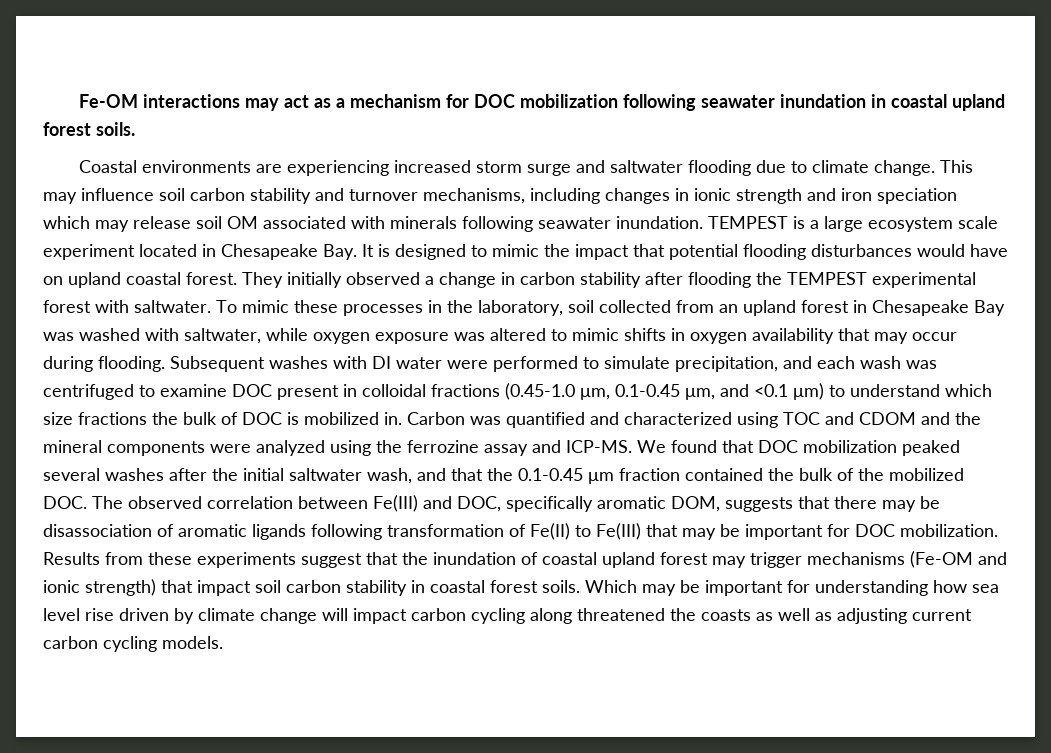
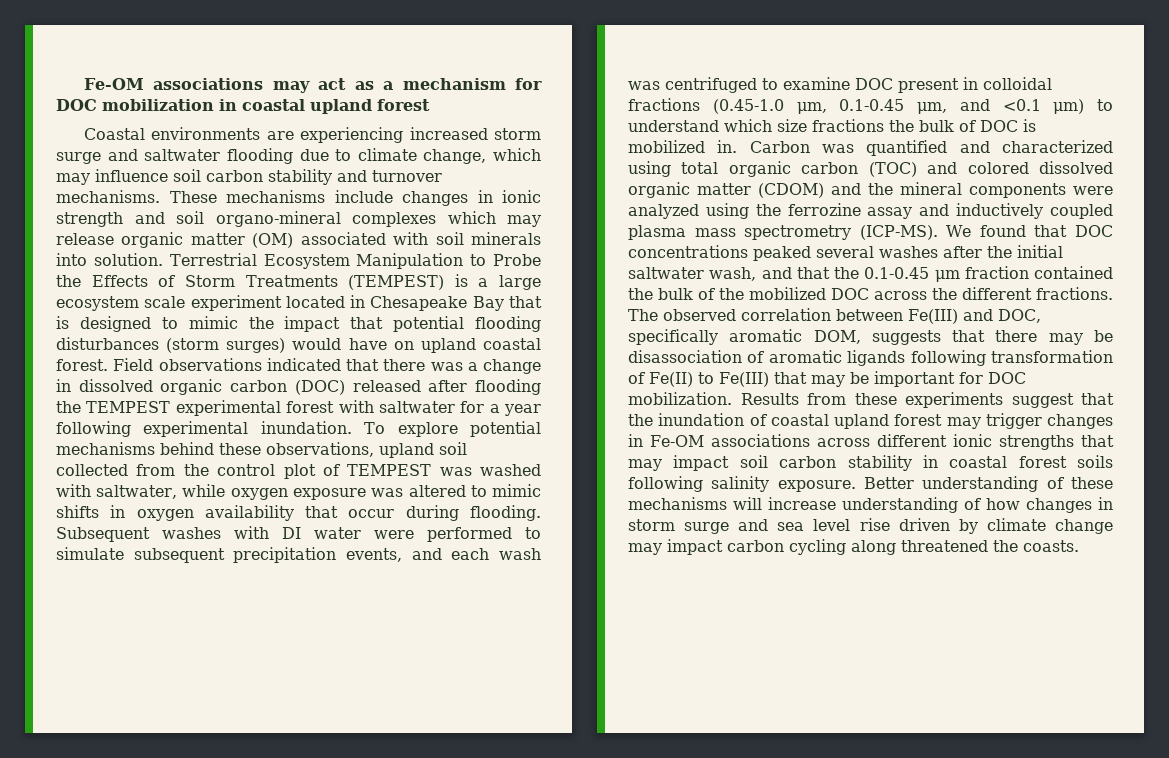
- Fe-OM interactions may act as a mechanism for DOC mobilization following seawater inundation in coastal upland forest soils.
+ Fe-OM associations may act as a mechanism for DOC mobilization in coastal upland forest
- Coastal environments are experiencing increased storm surge and saltwater flooding due to climate change. This may influence soil carbon stability and turnover mechanisms, including changes in ionic strength and iron speciation which may release soil OM associated with minerals following seawater inundation. TEMPEST is a large ecosystem scale experiment located in Chesapeake Bay. It is designed to mimic the impact that potential flooding disturbances would have on upland coastal forest.
+ Coastal environments are experiencing increased storm surge and saltwater flooding due to climate change, which may influence soil carbon stability and turnover mechanisms. These mechanisms include changes in ionic strength and soil organo-mineral complexes which may release organic matter (OM) associated with soil minerals into solution. Terrestrial Ecosystem Manipulation to Probe the Effects of Storm Treatments (TEMPEST) is a large ecosystem scale experiment located in Chesapeake Bay that is designed to mimic the impact that potential flooding disturbances (storm surges) would have on upland coastal forest.
- They initially observed a change in carbon stability after flooding the TEMPEST experimental forest with saltwater. To mimic these processes in the laboratory, soil collected from an upland forest in Chesapeake Bay was washed with saltwater, while oxygen exposure was altered to mimic shifts in oxygen availability that may occur during flooding.
+ Field observations indicated that there was a change in dissolved organic carbon (DOC) released after flooding the TEMPEST experimental forest with saltwater for a year following experimental inundation. To explore potential mechanisms behind these observations, upland soil collected from the control plot of TEMPEST was washed with saltwater, while oxygen exposure was altered to mimic shifts in oxygen availability that occur during flooding.
- Subsequent washes with DI water were performed to simulate precipitation, and each wash was centrifuged to examine DOC present in colloidal fractions (0.45-1.0 μm, 0.1-0.45 μm, and <0.1 μm) to understand which size fractions the bulk of DOC is mobilized in.
+ Subsequent washes with DI water were performed to simulate subsequent precipitation events, and each wash was centrifuged to examine DOC present in colloidal fractions (0.45-1.0 μm, 0.1-0.45 μm, and <0.1 μm) to understand which size fractions the bulk of DOC is mobilized in.
- Carbon was quantified and characterized using TOC and CDOM and the mineral components were analyzed using the ferrozine assay and ICP-MS.
+ Carbon was quantified and characterized using total organic carbon (TOC) and colored dissolved organic matter (CDOM) and the mineral components were analyzed using the ferrozine assay and inductively coupled plasma mass spectrometry (ICP-MS).
- We found that DOC mobilization peaked several washes after the initial saltwater wash, and that the 0.1-0.45 μm fraction contained the bulk of the mobilized DOC. The observed correlation between Fe(III) and DOC, specifically aromatic DOM, suggests that there may be disassociation of aromatic ligands following transformation of Fe(II) to Fe(III) that may be important for DOC mobilization.
+ We found that DOC concentrations peaked several washes after the initial saltwater wash, and that the 0.1-0.45 μm fraction contained the bulk of the mobilized DOC across the different fractions. The observed correlation between Fe(III) and DOC, specifically aromatic DOM, suggests that there may be disassociation of aromatic ligands following transformation of Fe(II) to Fe(III) that may be important for DOC mobilization.
- Results from these experiments suggest that the inundation of coastal upland forest may trigger mechanisms (Fe-OM and ionic strength) that impact soil carbon stability in coastal forest soils. Which may be important for understanding how sea level rise driven by climate change will impact carbon cycling along threatened the coasts as well as adjusting current carbon cycling models.
+ Results from these experiments suggest that the inundation of coastal upland forest may trigger changes in Fe-OM associations across different ionic strengths that may impact soil carbon stability in coastal forest soils following salinity exposure. Better understanding of these mechanisms will increase understanding of how changes in storm surge and sea level rise driven by climate change may impact carbon cycling along threatened the coasts.

